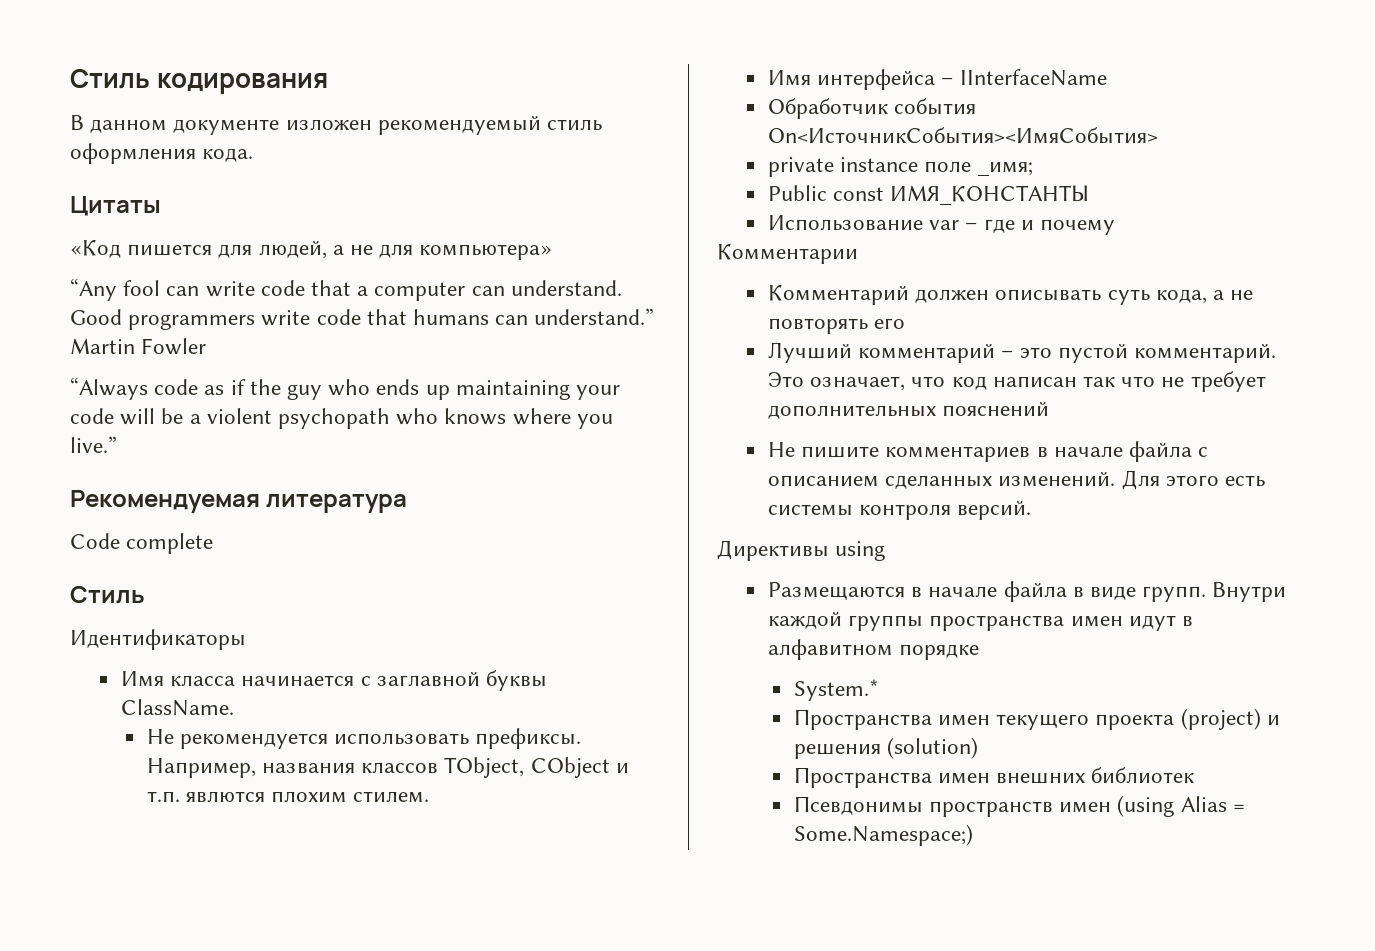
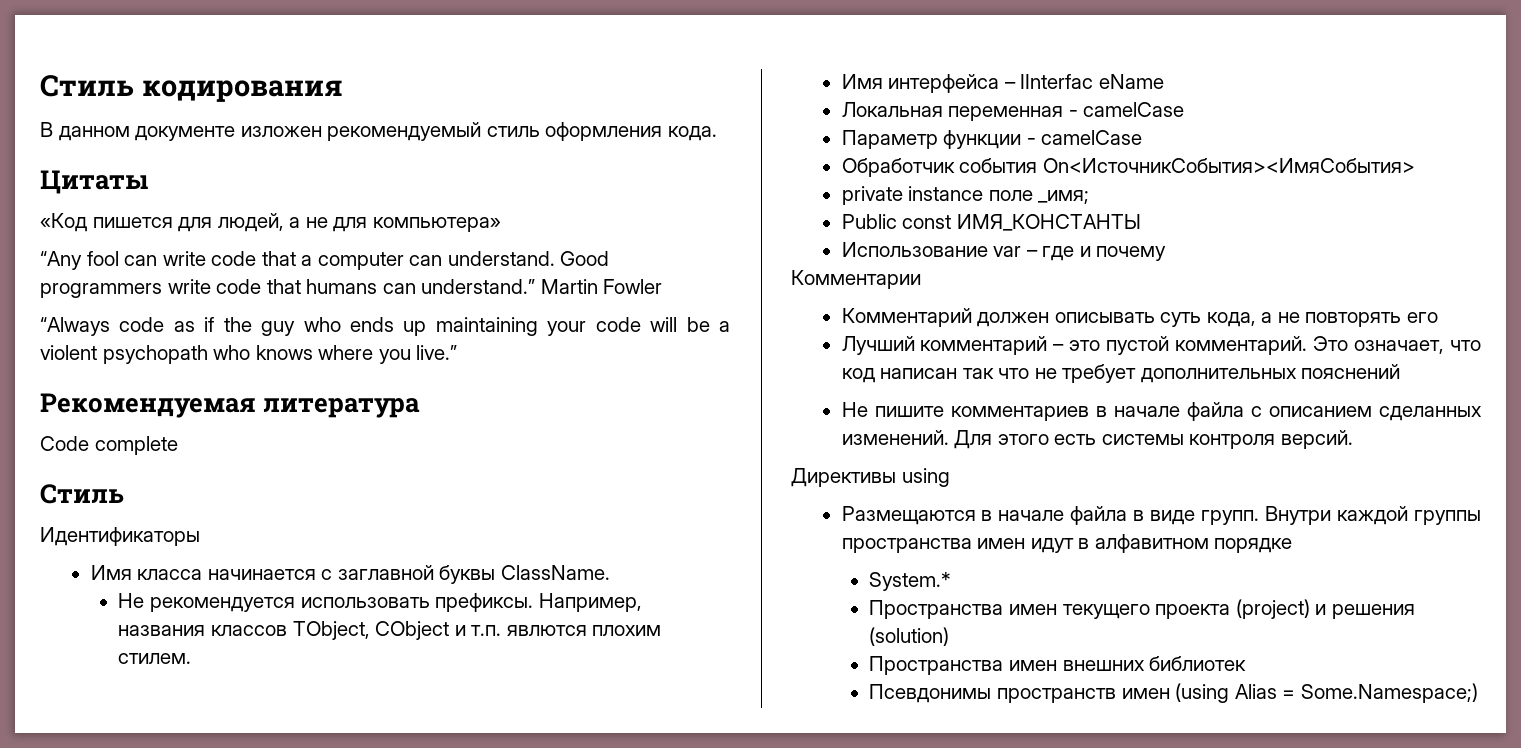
- Имя интерфейса – IInterfaceName
+ Имя интерфейса – IInterfac eName
+ Локальная переменная - camelCase
+ Параметр функции - camelCase

